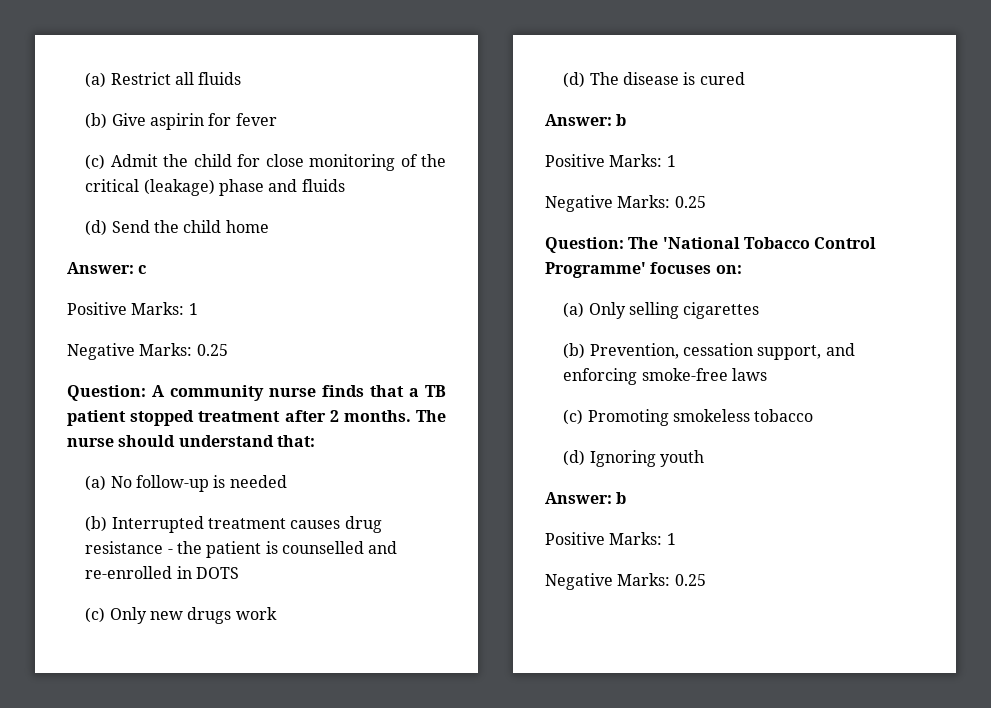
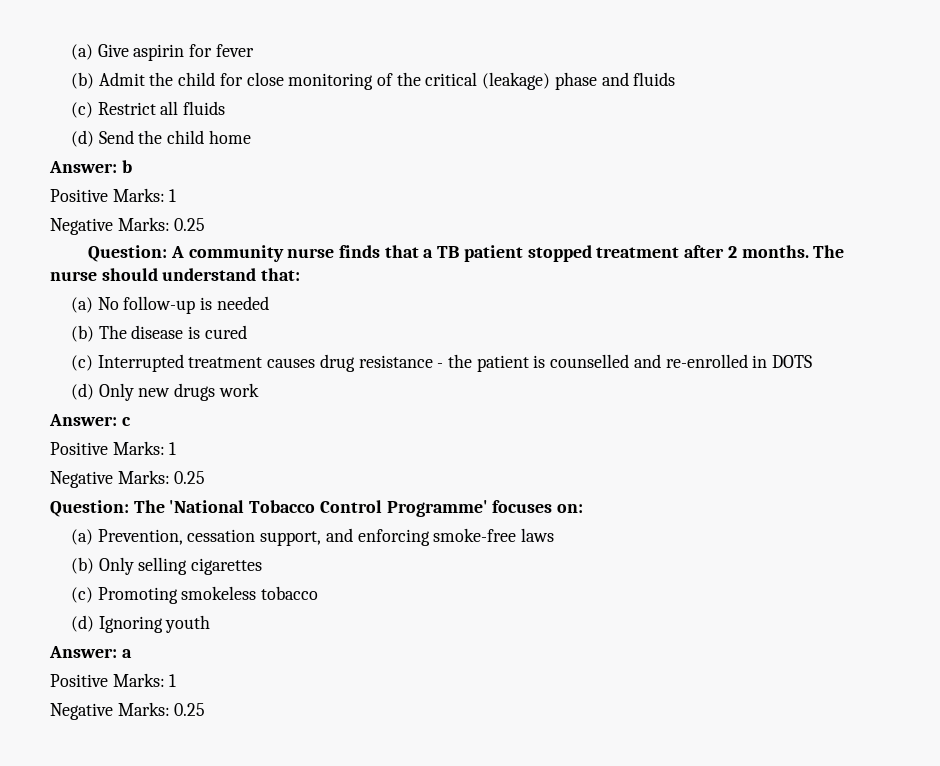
- (a) Restrict all fluids
- (b) Give aspirin for fever
+ (a) Give aspirin for fever
- (c) Admit the child for close monitoring of the critical (leakage) phase and fluids
+ (b) Admit the child for close monitoring of the critical (leakage) phase and fluids
+ (c) Restrict all fluids
- Answer: c
+ Answer: b
- (b) Interrupted treatment causes drug resistance - the patient is counselled and re-enrolled in DOTS
+ (b) The disease is cured
+ (c) Interrupted treatment causes drug resistance - the patient is counselled and re-enrolled in DOTS
- (c) Only new drugs work
+ (d) Only new drugs work
- (d) The disease is cured
- Answer: b
+ Answer: c
- (a) Only selling cigarettes
- (b) Prevention, cessation support, and enforcing smoke-free laws
+ (a) Prevention, cessation support, and enforcing smoke-free laws
+ (b) Only selling cigarettes
  (d) Ignoring youth
- Answer: b
+ Answer: a

